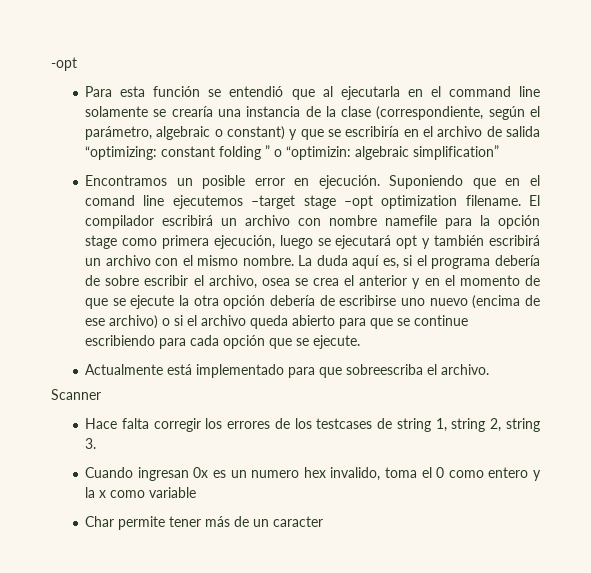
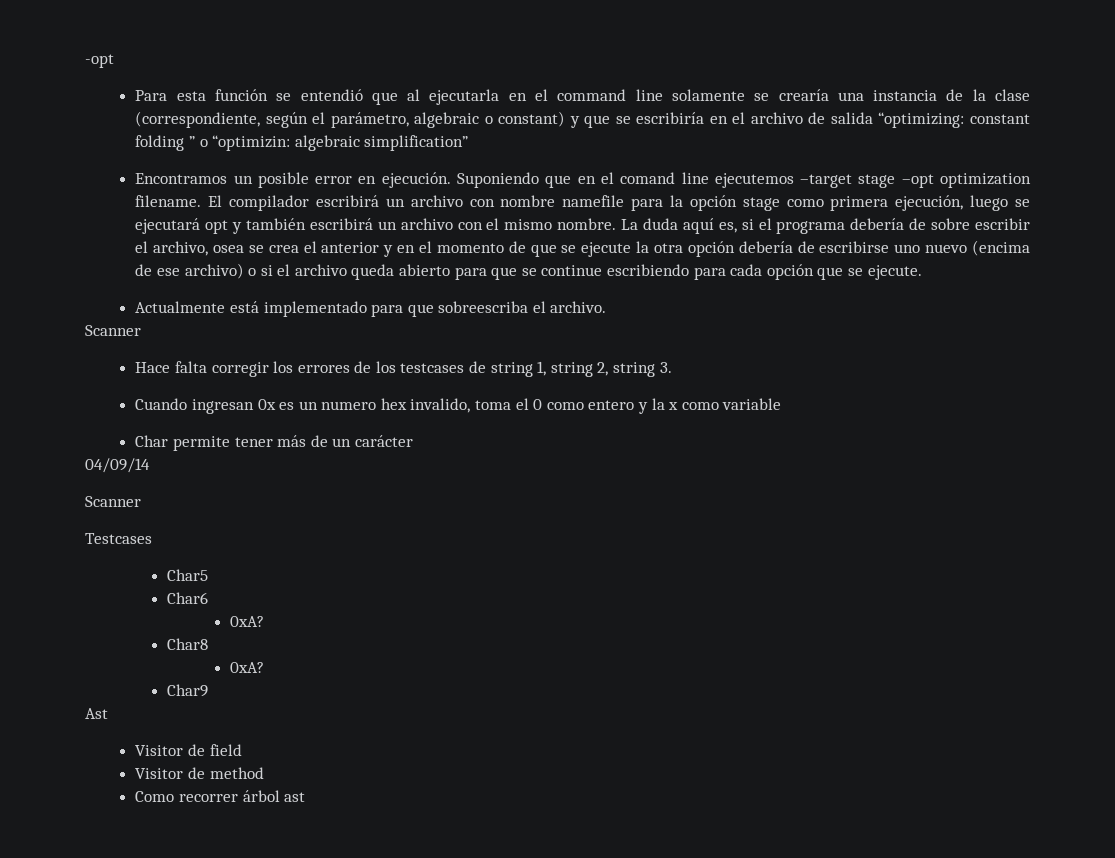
- Char permite tener más de un caracter
+ Char permite tener más de un carácter
+ 04/09/14
+ Scanner
+ Testcases
+ Char5
+ Char6
+ 0xA?
+ Char8
+ 0xA?
+ Char9
+ Ast
+ Visitor de field
+ Visitor de method
+ Como recorrer árbol ast

